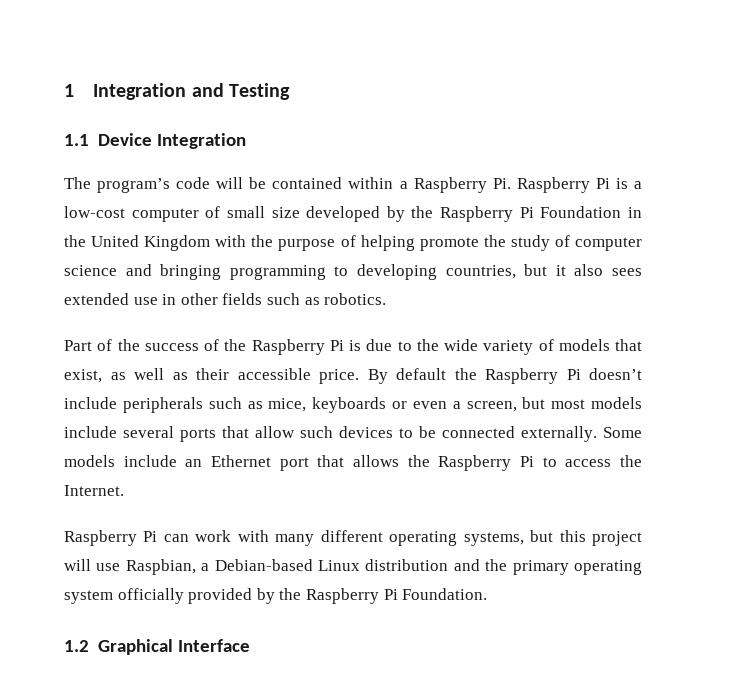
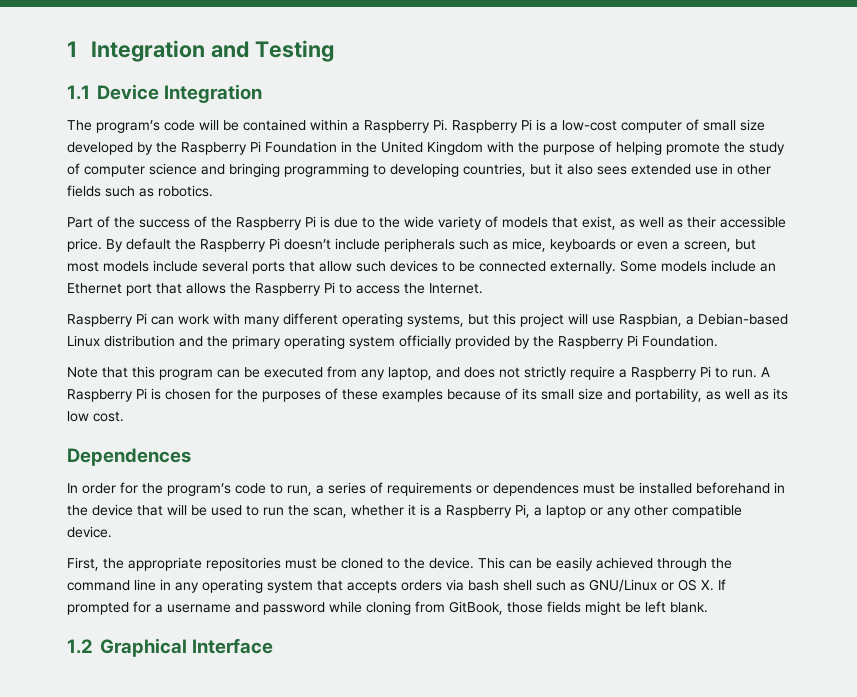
+ Note that this program can be executed from any laptop, and does not strictly require a Raspberry Pi to run. A Raspberry Pi is chosen for the purposes of these examples because of its small size and portability, as well as its low cost.
+ Dependences
+ In order for the program’s code to run, a series of requirements or dependences must be installed beforehand in the device that will be used to run the scan, whether it is a Raspberry Pi, a laptop or any other compatible device.
+ First, the appropriate repositories must be cloned to the device. This can be easily achieved through the command line in any operating system that accepts orders via bash shell such as GNU/Linux or OS X. If prompted for a username and password while cloning from GitBook, those fields might be left blank.

